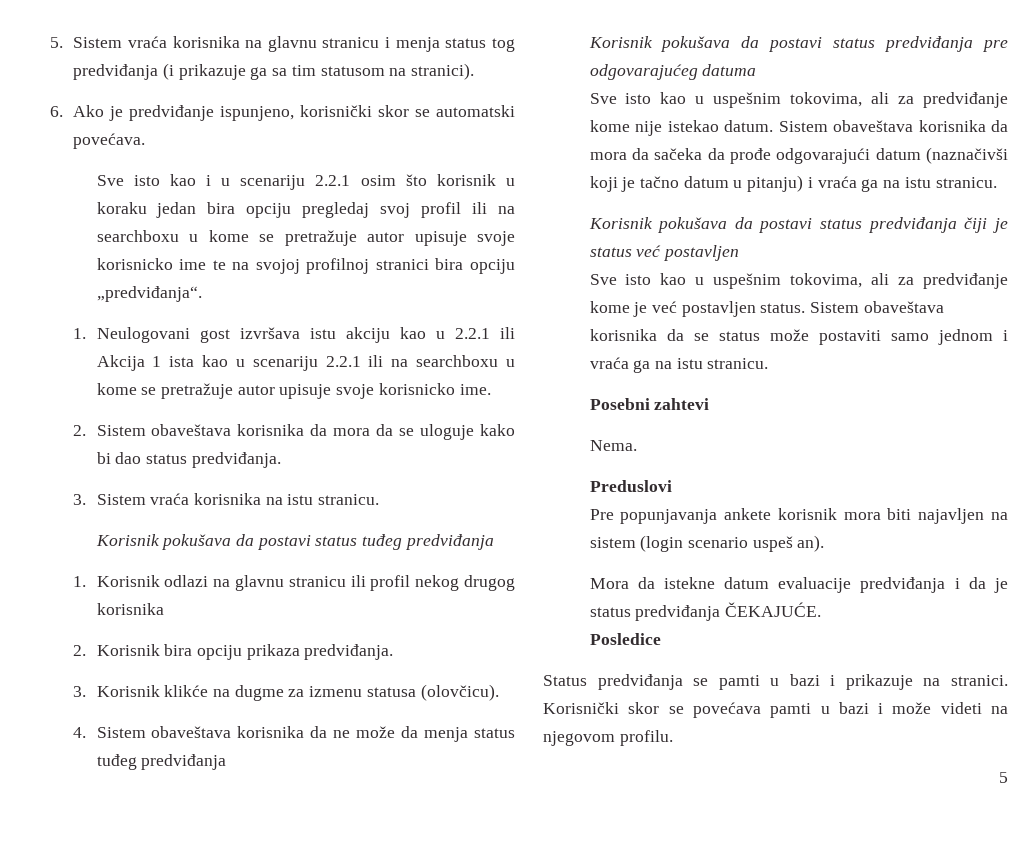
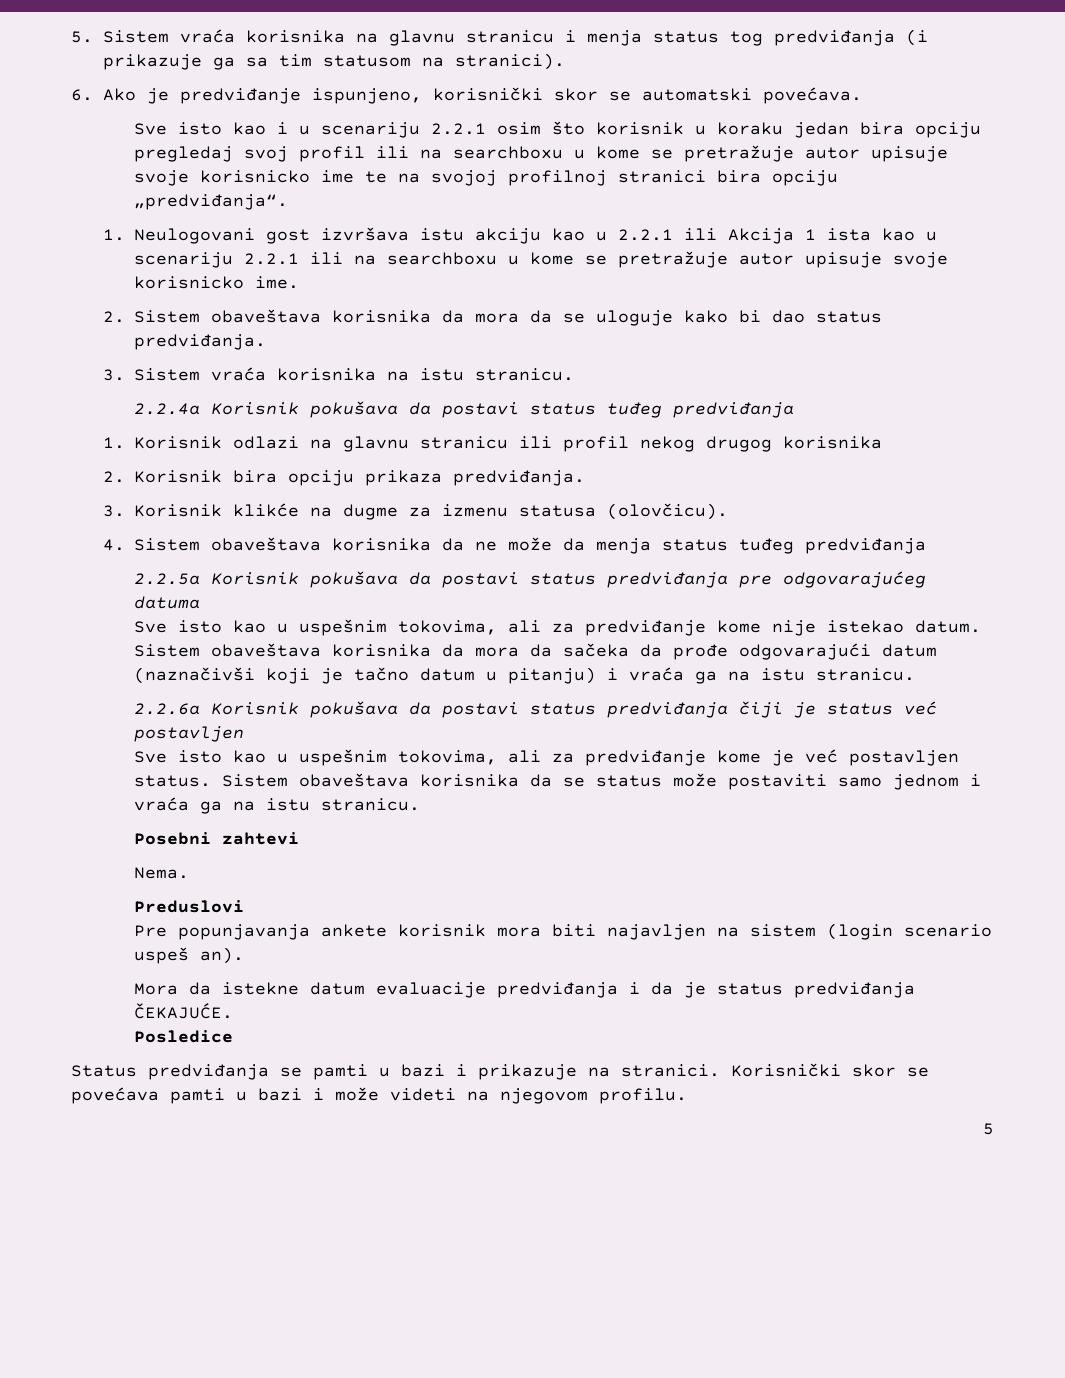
- Korisnik pokušava da postavi status tuđeg predviđanja
+ 2.2.4a Korisnik pokušava da postavi status tuđeg predviđanja
- Korisnik pokušava da postavi status predviđanja pre odgovarajućeg datuma
+ 2.2.5a Korisnik pokušava da postavi status predviđanja pre odgovarajućeg datuma
- Korisnik pokušava da postavi status predviđanja čiji je status već postavljen
+ 2.2.6a Korisnik pokušava da postavi status predviđanja čiji je status već postavljen

